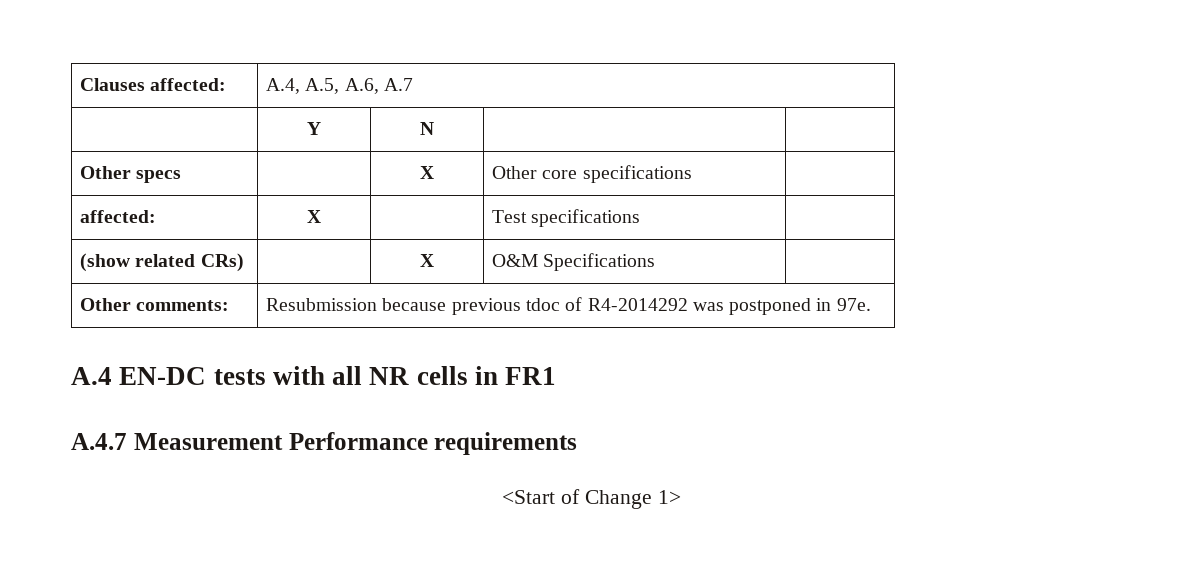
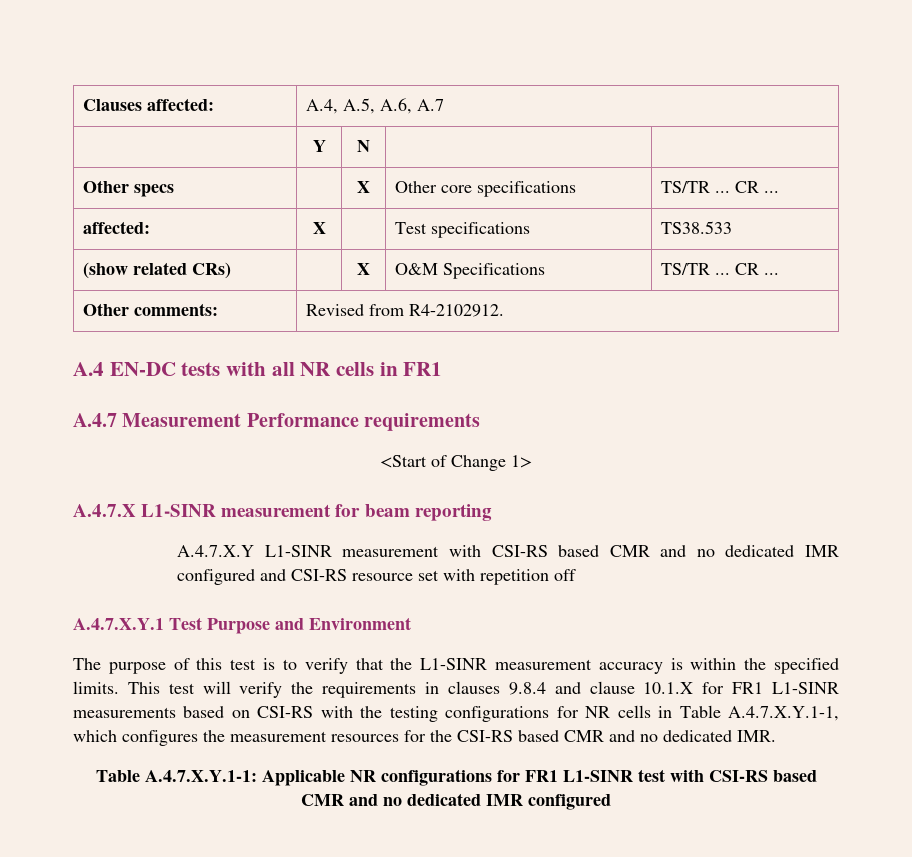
- Other specs | | X | Other core specifications |
+ Other specs | | X | Other core specifications | TS/TR ... CR ...
- affected: | X | | Test specifications |
+ affected: | X | | Test specifications | TS38.533
- (show related CRs) | | X | O&M Specifications |
- Other comments: | Resubmission because previous tdoc of R4-2014292 was postponed in 97e.
+ (show related CRs) | | X | O&M Specifications | TS/TR ... CR ...
+ Other comments: | Revised from R4-2102912.
+ A.4.7.X L1-SINR measurement for beam reporting
+ A.4.7.X.Y L1-SINR measurement with CSI-RS based CMR and no dedicated IMR configured and CSI-RS resource set with repetition off
+ A.4.7.X.Y.1 Test Purpose and Environment
+ The purpose of this test is to verify that the L1-SINR measurement accuracy is within the specified limits. This test will verify the requirements in clauses 9.8.4 and clause 10.1.X for FR1 L1-SINR measurements based on CSI-RS with the testing configurations for NR cells in Table A.4.7.X.Y.1-1, which configures the measurement resources for the CSI-RS based CMR and no dedicated IMR.
+ Table A.4.7.X.Y.1-1: Applicable NR configurations for FR1 L1-SINR test with CSI-RS based CMR and no dedicated IMR configured

